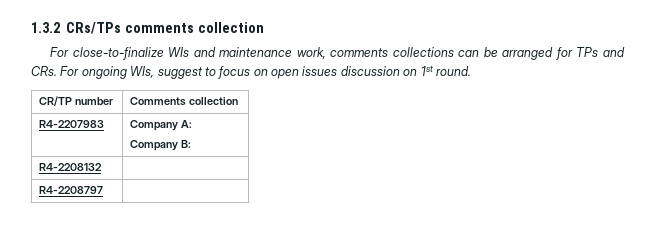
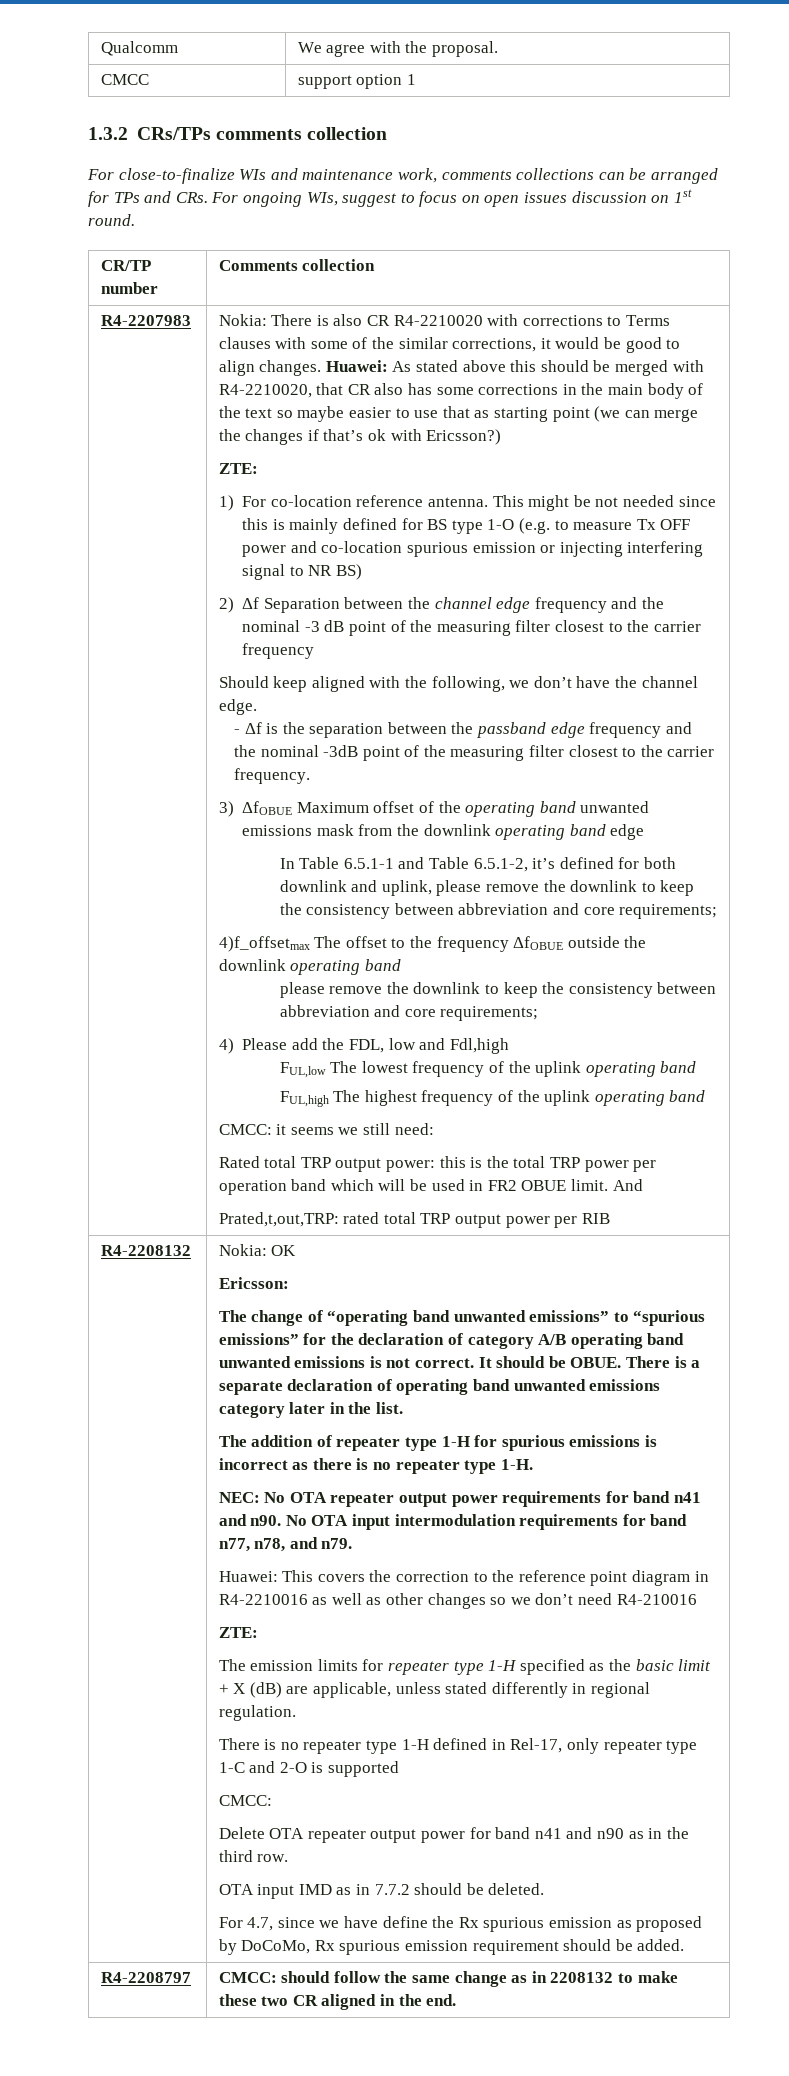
+ Qualcomm | We agree with the proposal.
+ CMCC | support option 1
- Company A:
- Company B:
- R4-2208132 |
- R4-2208797 |
+ Nokia: There is also CR R4-2210020 with corrections to Terms clauses with some of the similar corrections, it would be good to align changes. Huawei: As stated above this should be merged with R4-2210020, that CR also has some corrections in the main body of the text so maybe easier to use that as starting point (we can merge the changes if that’s ok with Ericsson?)
+ ZTE:
+ 1) For co-location reference antenna. This might be not needed since this is mainly defined for BS type 1-O (e.g. to measure Tx OFF power and co-location spurious emission or injecting interfering signal to NR BS)
+ 2) Δf Separation between the channel edge frequency and the nominal -3 dB point of the measuring filter closest to the carrier frequency
+ Should keep aligned with the following, we don’t have the channel edge.
+ - Δf is the separation between the passband edge frequency and the nominal -3dB point of the measuring filter closest to the carrier frequency.
+ 3) ΔfOBUE Maximum offset of the operating band unwanted emissions mask from the downlink operating band edge
+ In Table 6.5.1-1 and Table 6.5.1-2, it’s defined for both downlink and uplink, please remove the downlink to keep the consistency between abbreviation and core requirements;
+ 4)f_offsetmax The offset to the frequency ΔfOBUE outside the downlink operating band
+ please remove the downlink to keep the consistency between abbreviation and core requirements;
+ 4) Please add the FDL, low and Fdl,high
+ FUL,low The lowest frequency of the uplink operating band
+ FUL,high The highest frequency of the uplink operating band
+ CMCC: it seems we still need:
+ Rated total TRP output power: this is the total TRP power per operation band which will be used in FR2 OBUE limit. And
+ Prated,t,out,TRP: rated total TRP output power per RIB
+ R4-2208132 | Nokia: OK
+ Ericsson:
+ The change of “operating band unwanted emissions” to “spurious emissions” for the declaration of category A/B operating band unwanted emissions is not correct. It should be OBUE. There is a separate declaration of operating band unwanted emissions category later in the list.
+ The addition of repeater type 1-H for spurious emissions is incorrect as there is no repeater type 1-H.
+ NEC: No OTA repeater output power requirements for band n41 and n90. No OTA input intermodulation requirements for band n77, n78, and n79.
+ Huawei: This covers the correction to the reference point diagram in R4-2210016 as well as other changes so we don’t need R4-210016
+ ZTE:
+ The emission limits for repeater type 1-H specified as the basic limit + X (dB) are applicable, unless stated differently in regional regulation.
+ There is no repeater type 1-H defined in Rel-17, only repeater type 1-C and 2-O is supported
+ CMCC:
+ Delete OTA repeater output power for band n41 and n90 as in the third row.
+ OTA input IMD as in 7.7.2 should be deleted.
+ For 4.7, since we have define the Rx spurious emission as proposed by DoCoMo, Rx spurious emission requirement should be added.
+ R4-2208797 | CMCC: should follow the same change as in 2208132 to make these two CR aligned in the end.

